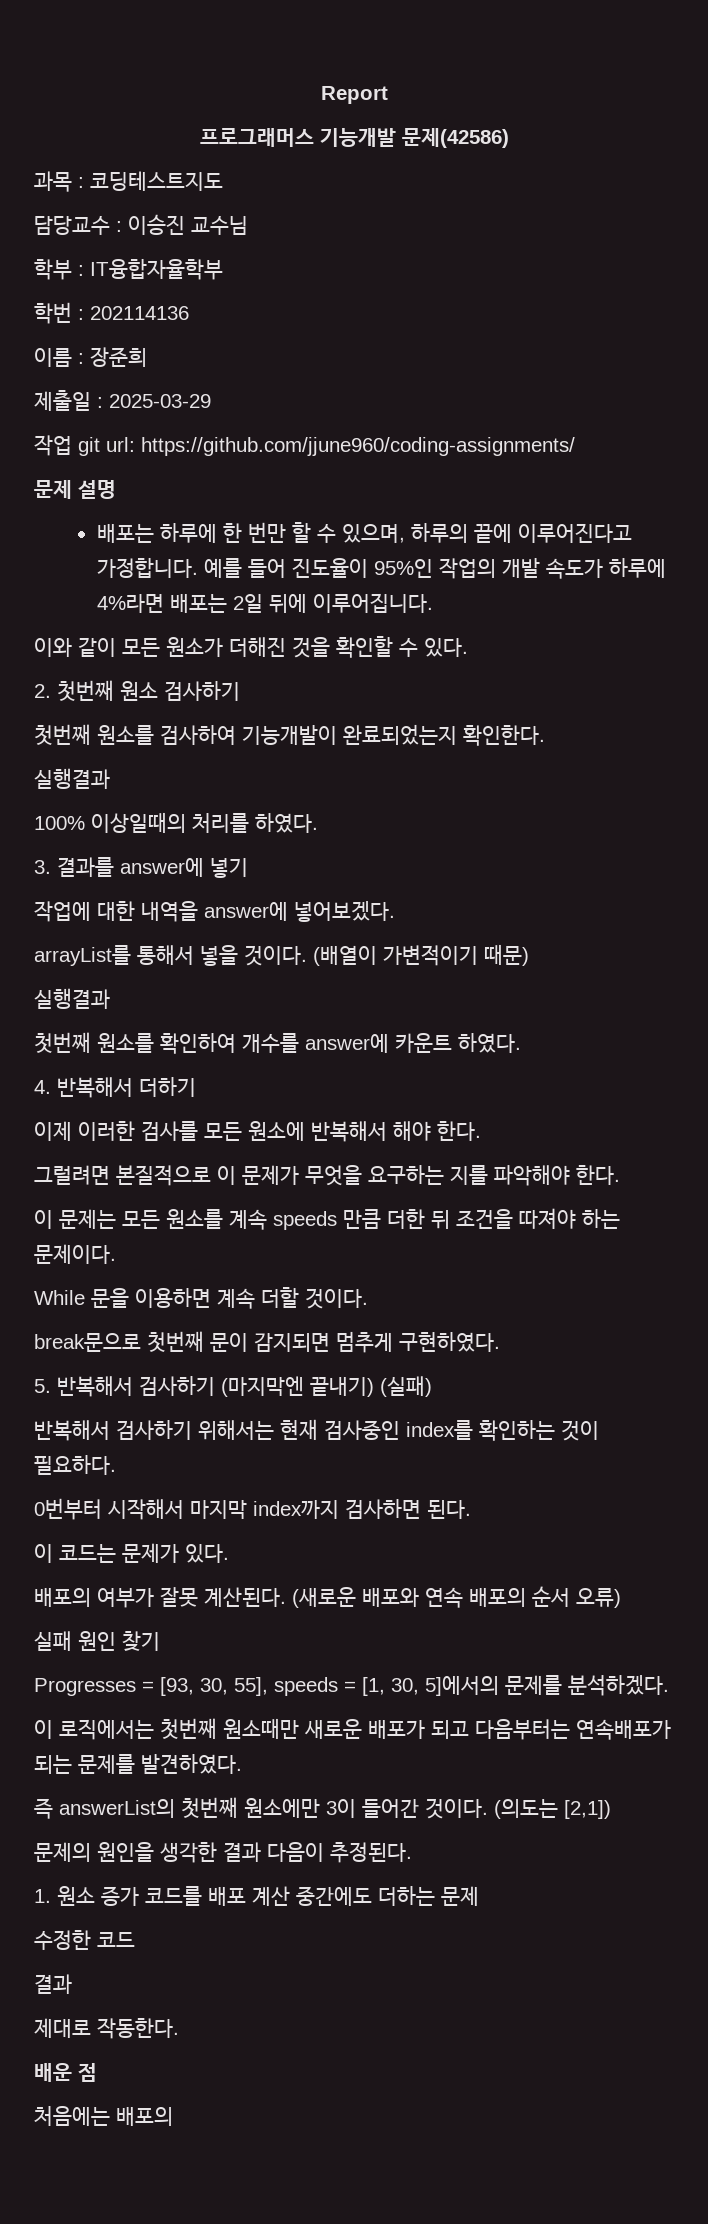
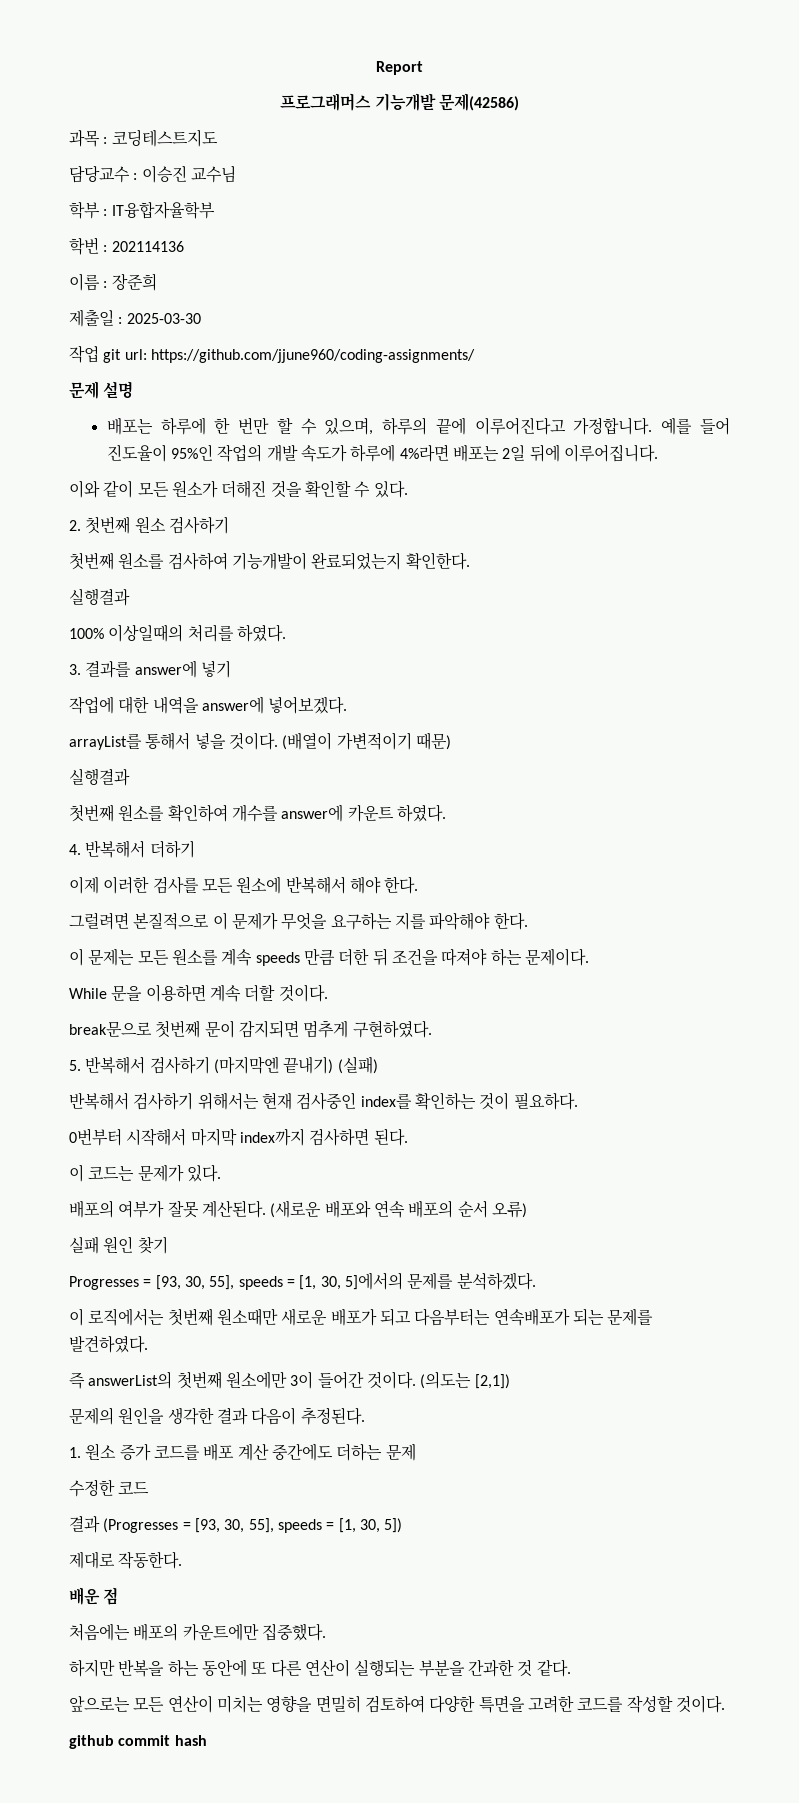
- 제출일 : 2025-03-29
+ 제출일 : 2025-03-30
  수정한 코드
- 결과
+ 결과 (Progresses = [93, 30, 55], speeds = [1, 30, 5])
- 처음에는 배포의
+ 처음에는 배포의 카운트에만 집중했다.
+ 하지만 반복을 하는 동안에 또 다른 연산이 실행되는 부분을 간과한 것 같다.
+ 앞으로는 모든 연산이 미치는 영향을 면밀히 검토하여 다양한 특면을 고려한 코드를 작성할 것이다.
+ github commit hash

